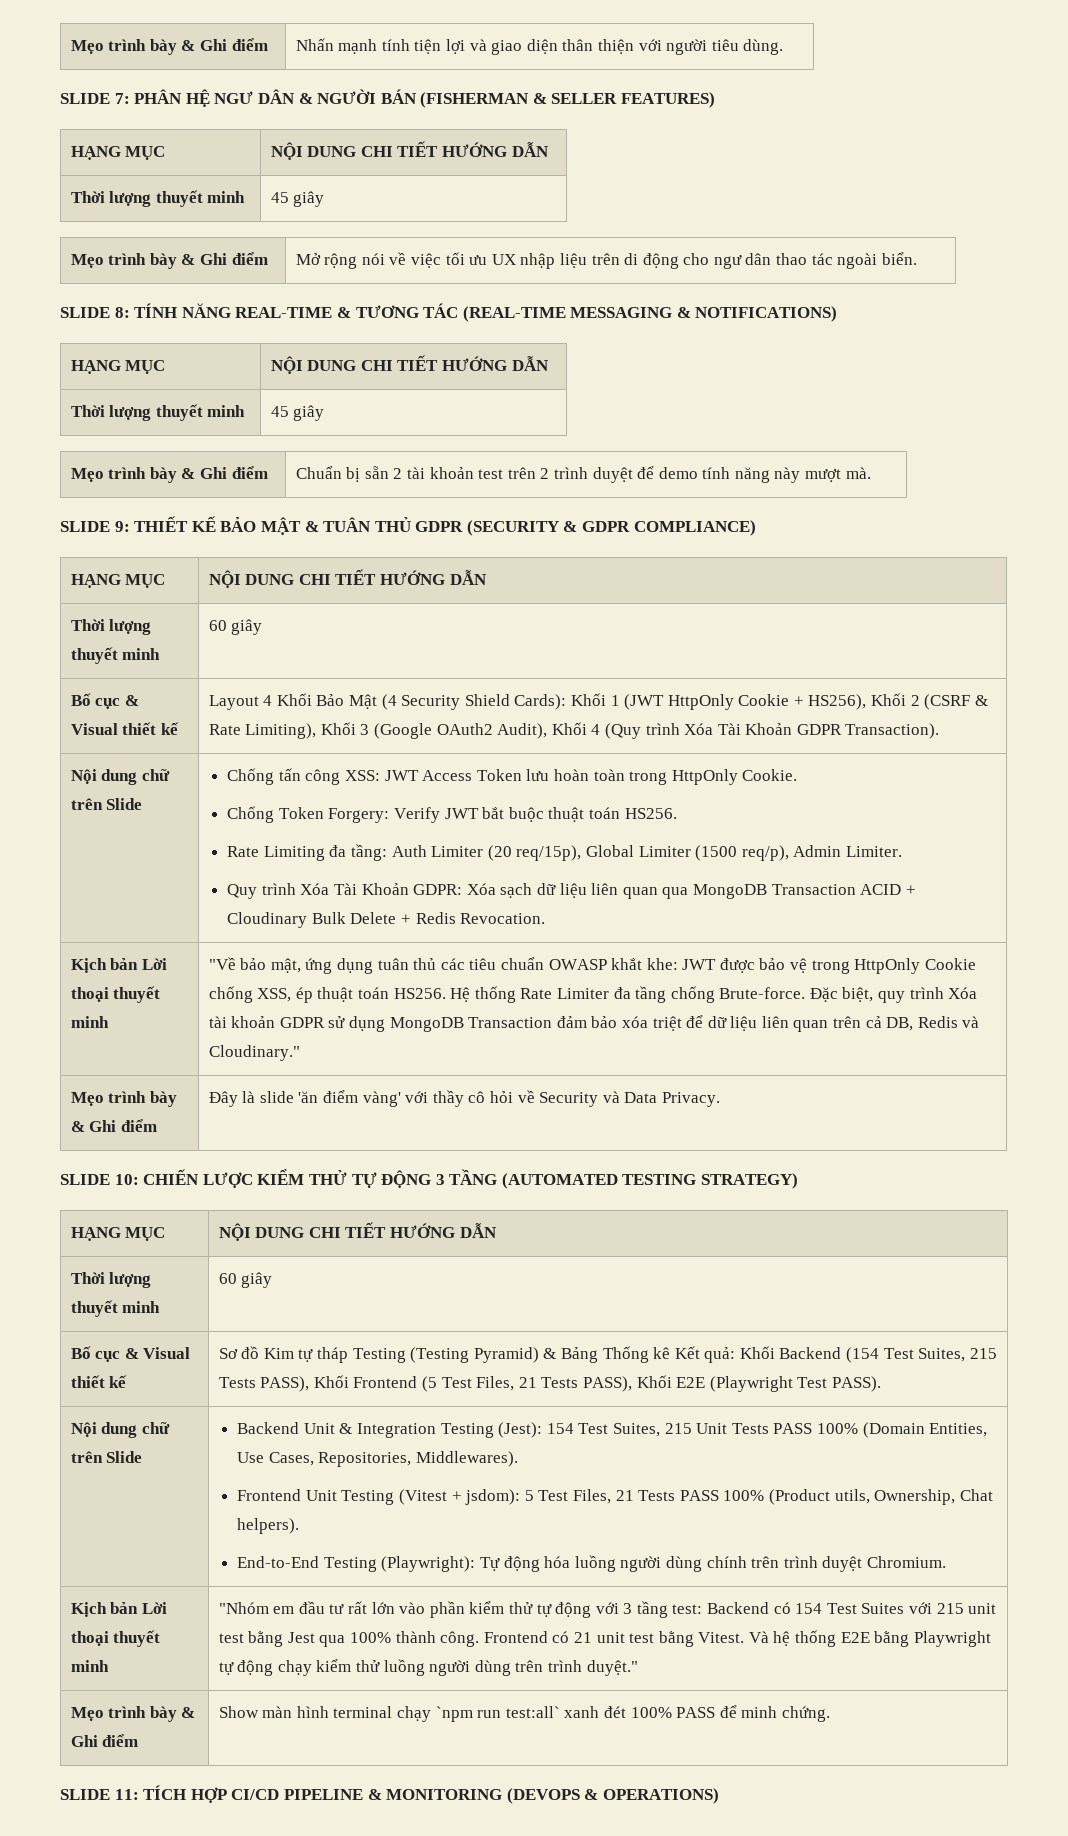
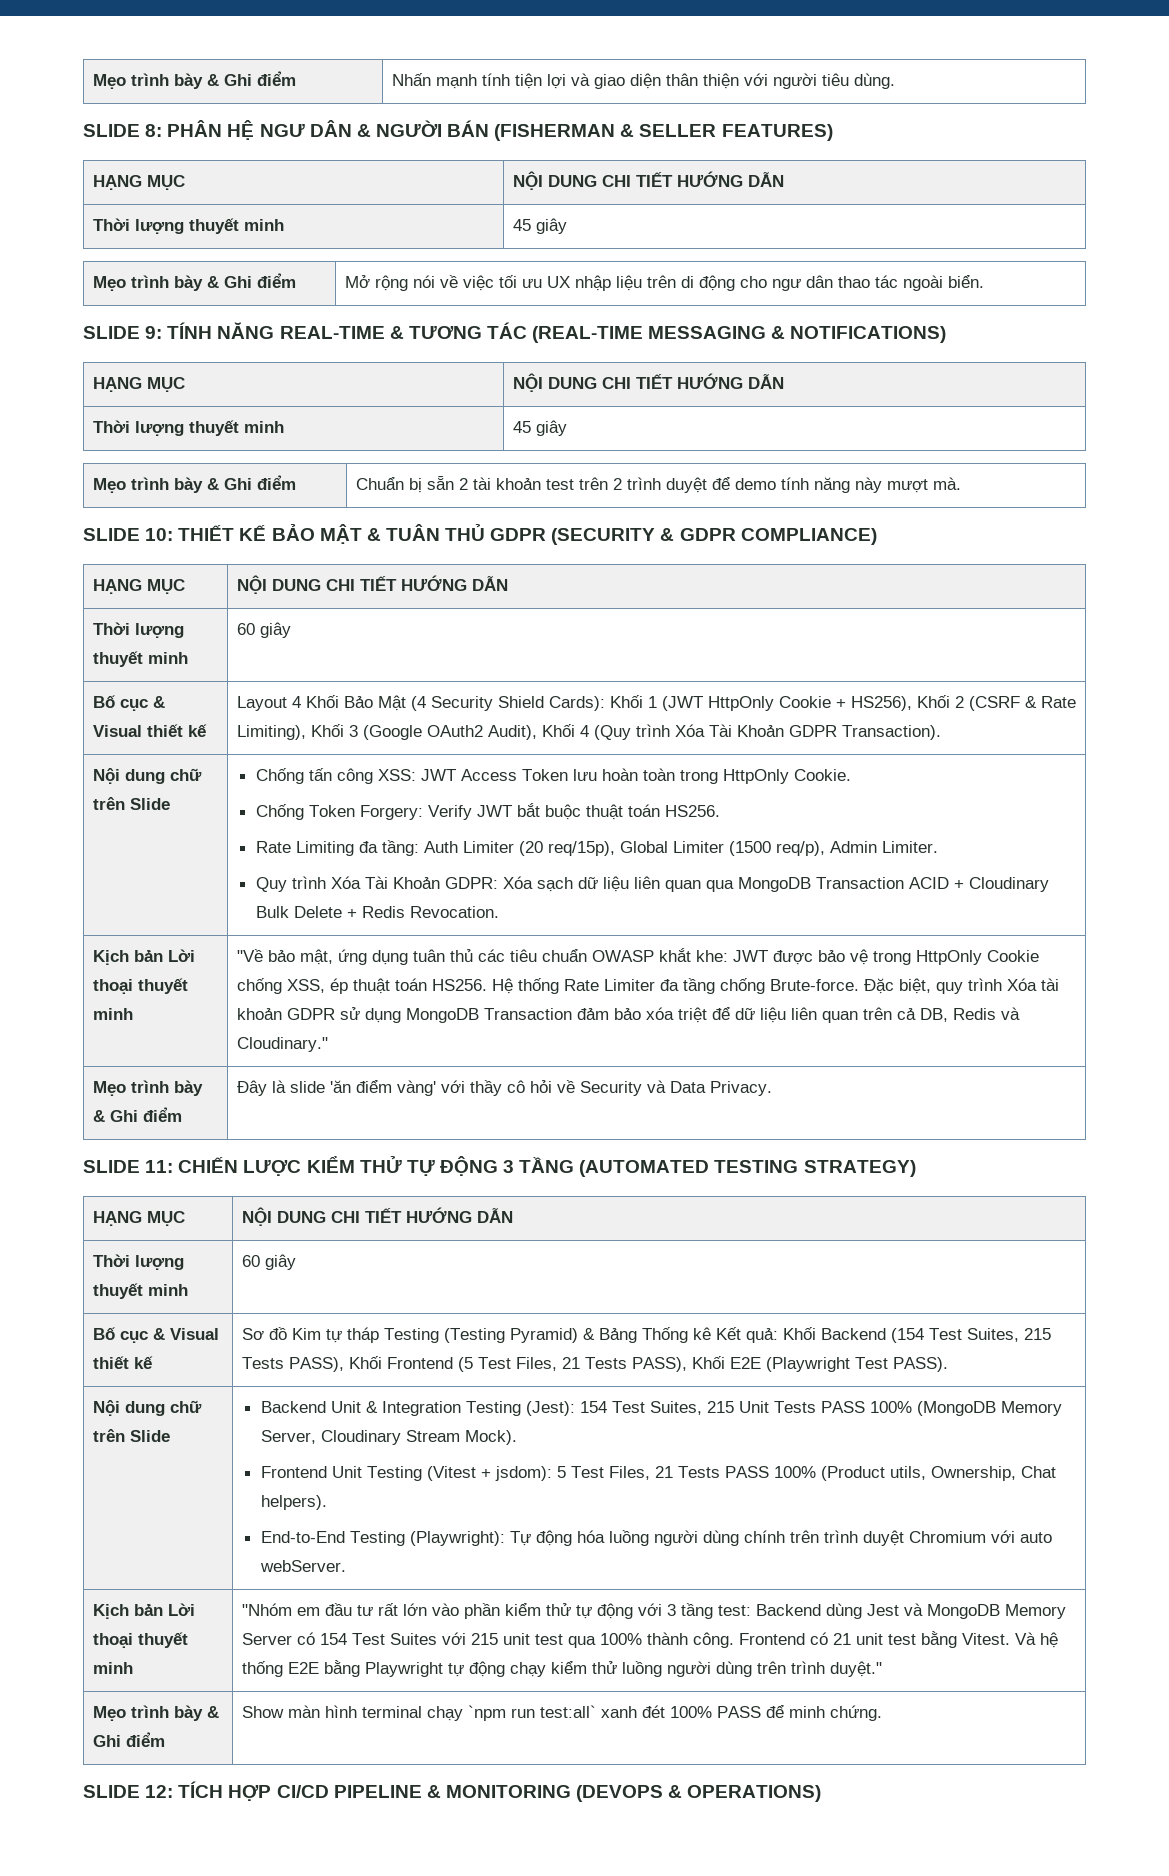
- SLIDE 7: PHÂN HỆ NGƯ DÂN & NGƯỜI BÁN (FISHERMAN & SELLER FEATURES)
+ SLIDE 8: PHÂN HỆ NGƯ DÂN & NGƯỜI BÁN (FISHERMAN & SELLER FEATURES)
- SLIDE 8: TÍNH NĂNG REAL-TIME & TƯƠNG TÁC (REAL-TIME MESSAGING & NOTIFICATIONS)
+ SLIDE 9: TÍNH NĂNG REAL-TIME & TƯƠNG TÁC (REAL-TIME MESSAGING & NOTIFICATIONS)
- SLIDE 9: THIẾT KẾ BẢO MẬT & TUÂN THỦ GDPR (SECURITY & GDPR COMPLIANCE)
+ SLIDE 10: THIẾT KẾ BẢO MẬT & TUÂN THỦ GDPR (SECURITY & GDPR COMPLIANCE)
- SLIDE 10: CHIẾN LƯỢC KIỂM THỬ TỰ ĐỘNG 3 TẦNG (AUTOMATED TESTING STRATEGY)
+ SLIDE 11: CHIẾN LƯỢC KIỂM THỬ TỰ ĐỘNG 3 TẦNG (AUTOMATED TESTING STRATEGY)
- Backend Unit & Integration Testing (Jest): 154 Test Suites, 215 Unit Tests PASS 100% (Domain Entities, Use Cases, Repositories, Middlewares).
+ Backend Unit & Integration Testing (Jest): 154 Test Suites, 215 Unit Tests PASS 100% (MongoDB Memory Server, Cloudinary Stream Mock).
- End-to-End Testing (Playwright): Tự động hóa luồng người dùng chính trên trình duyệt Chromium.
+ End-to-End Testing (Playwright): Tự động hóa luồng người dùng chính trên trình duyệt Chromium với auto webServer.
- "Nhóm em đầu tư rất lớn vào phần kiểm thử tự động với 3 tầng test: Backend có 154 Test Suites với 215 unit test bằng Jest qua 100% thành công.
+ "Nhóm em đầu tư rất lớn vào phần kiểm thử tự động với 3 tầng test: Backend dùng Jest và MongoDB Memory Server có 154 Test Suites với 215 unit test qua 100% thành công.
- SLIDE 11: TÍCH HỢP CI/CD PIPELINE & MONITORING (DEVOPS & OPERATIONS)
+ SLIDE 12: TÍCH HỢP CI/CD PIPELINE & MONITORING (DEVOPS & OPERATIONS)

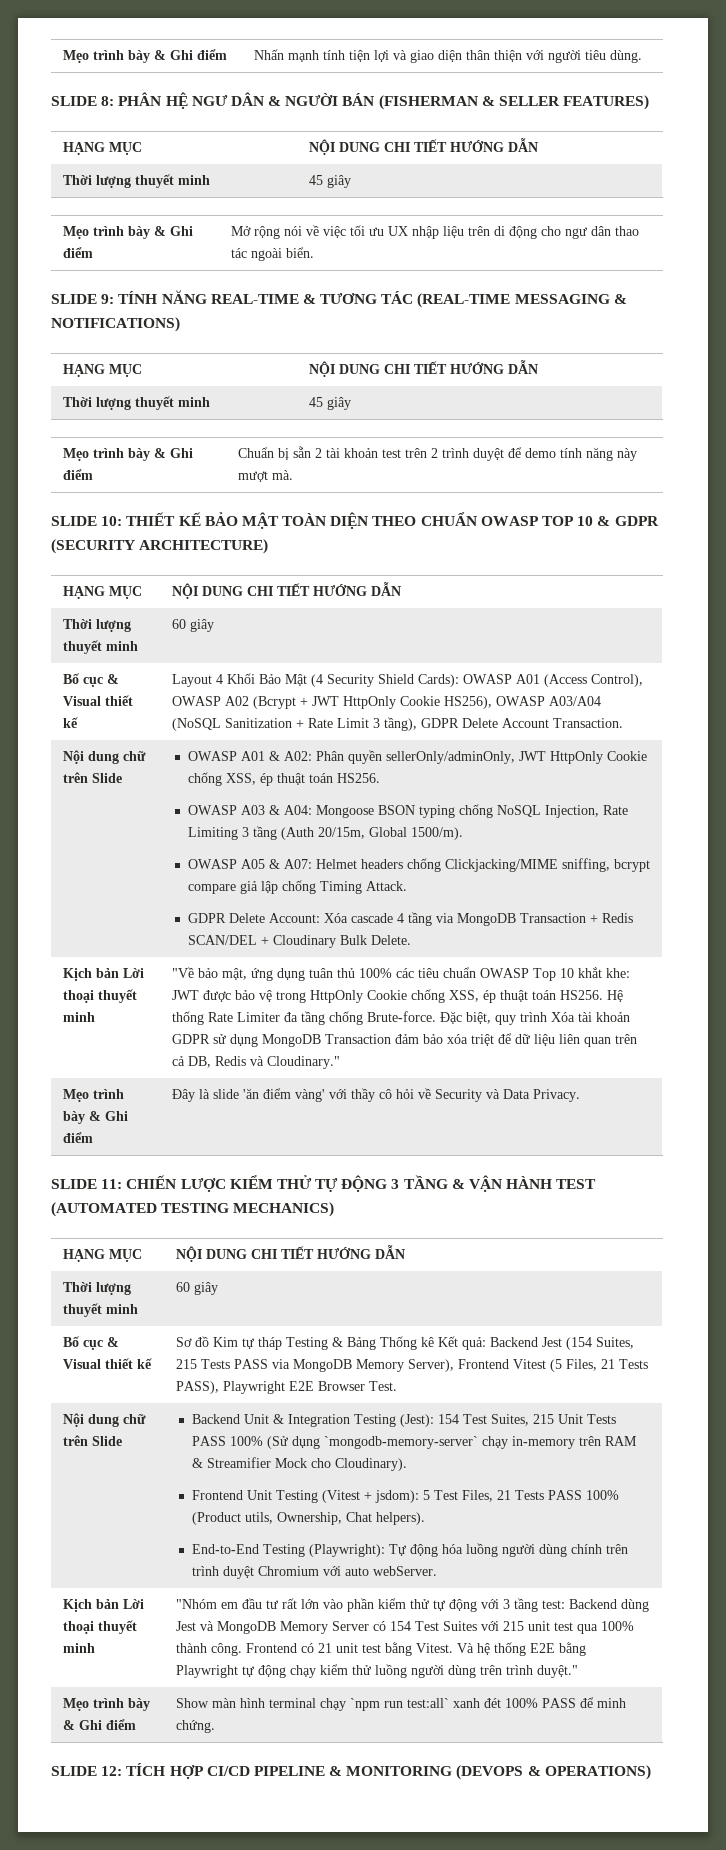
- SLIDE 10: THIẾT KẾ BẢO MẬT & TUÂN THỦ GDPR (SECURITY & GDPR COMPLIANCE)
+ SLIDE 10: THIẾT KẾ BẢO MẬT TOÀN DIỆN THEO CHUẨN OWASP TOP 10 & GDPR (SECURITY ARCHITECTURE)
- Layout 4 Khối Bảo Mật (4 Security Shield Cards): Khối 1 (JWT HttpOnly Cookie + HS256), Khối 2 (CSRF & Rate Limiting), Khối 3 (Google OAuth2 Audit), Khối 4 (Quy trình Xóa Tài Khoản GDPR Transaction).
- Nội dung chữ trên Slide | Chống tấn công XSS: JWT Access Token lưu hoàn toàn trong HttpOnly Cookie.
- Chống Token Forgery: Verify JWT bắt buộc thuật toán HS256.
- Rate Limiting đa tầng: Auth Limiter (20 req/15p), Global Limiter (1500 req/p), Admin Limiter.
- Quy trình Xóa Tài Khoản GDPR: Xóa sạch dữ liệu liên quan qua MongoDB Transaction ACID + Cloudinary Bulk Delete + Redis Revocation.
+ Layout 4 Khối Bảo Mật (4 Security Shield Cards): OWASP A01 (Access Control), OWASP A02 (Bcrypt + JWT HttpOnly Cookie HS256), OWASP A03/A04 (NoSQL Sanitization + Rate Limit 3 tầng), GDPR Delete Account Transaction.
+ Nội dung chữ trên Slide | OWASP A01 & A02: Phân quyền sellerOnly/adminOnly, JWT HttpOnly Cookie chống XSS, ép thuật toán HS256.
+ OWASP A03 & A04: Mongoose BSON typing chống NoSQL Injection, Rate Limiting 3 tầng (Auth 20/15m, Global 1500/m).
+ OWASP A05 & A07: Helmet headers chống Clickjacking/MIME sniffing, bcrypt compare giả lập chống Timing Attack.
+ GDPR Delete Account: Xóa cascade 4 tầng via MongoDB Transaction + Redis SCAN/DEL + Cloudinary Bulk Delete.
- "Về bảo mật, ứng dụng tuân thủ các tiêu chuẩn OWASP khắt khe: JWT được bảo vệ trong HttpOnly Cookie chống XSS, ép thuật toán HS256.
+ "Về bảo mật, ứng dụng tuân thủ 100% các tiêu chuẩn OWASP Top 10 khắt khe: JWT được bảo vệ trong HttpOnly Cookie chống XSS, ép thuật toán HS256.
- SLIDE 11: CHIẾN LƯỢC KIỂM THỬ TỰ ĐỘNG 3 TẦNG (AUTOMATED TESTING STRATEGY)
+ SLIDE 11: CHIẾN LƯỢC KIỂM THỬ TỰ ĐỘNG 3 TẦNG & VẬN HÀNH TEST (AUTOMATED TESTING MECHANICS)
- Sơ đồ Kim tự tháp Testing (Testing Pyramid) & Bảng Thống kê Kết quả: Khối Backend (154 Test Suites, 215 Tests PASS), Khối Frontend (5 Test Files, 21 Tests PASS), Khối E2E (Playwright Test PASS).
+ Sơ đồ Kim tự tháp Testing & Bảng Thống kê Kết quả: Backend Jest (154 Suites, 215 Tests PASS via MongoDB Memory Server), Frontend Vitest (5 Files, 21 Tests PASS), Playwright E2E Browser Test.
- Backend Unit & Integration Testing (Jest): 154 Test Suites, 215 Unit Tests PASS 100% (MongoDB Memory Server, Cloudinary Stream Mock).
+ Backend Unit & Integration Testing (Jest): 154 Test Suites, 215 Unit Tests PASS 100% (Sử dụng `mongodb-memory-server` chạy in-memory trên RAM & Streamifier Mock cho Cloudinary).

